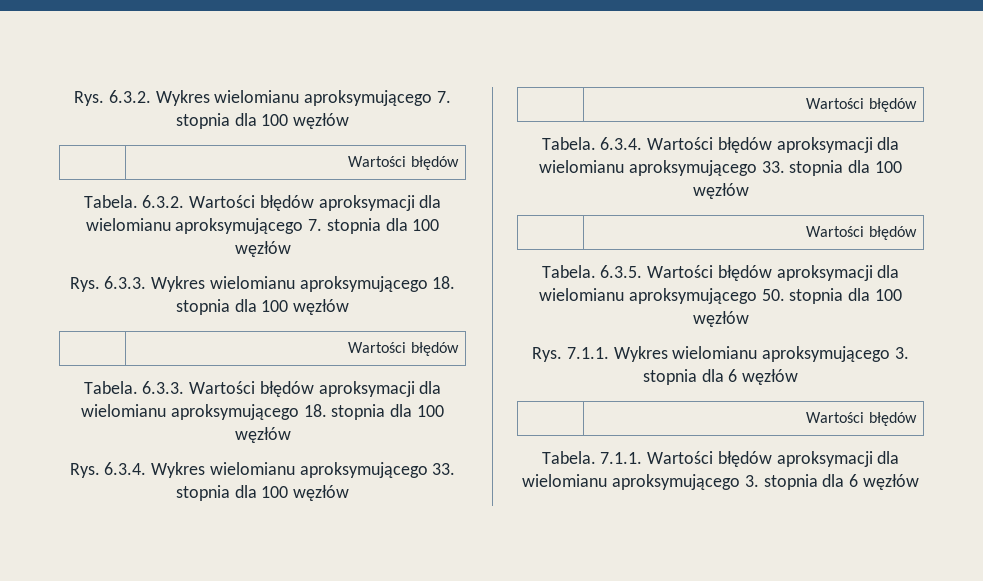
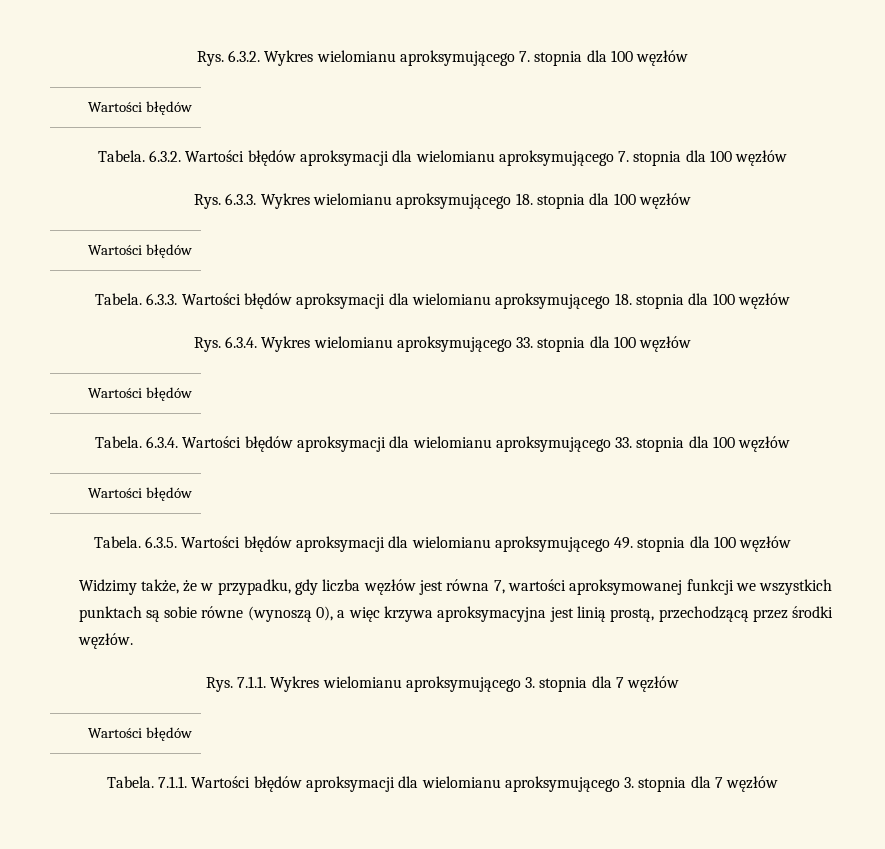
- 6.3.5. Wartości błędów aproksymacji dla wielomianu aproksymującego 50. stopnia dla 100 węzłów
+ 6.3.5. Wartości błędów aproksymacji dla wielomianu aproksymującego 49. stopnia dla 100 węzłów
+ Widzimy także, że w przypadku, gdy liczba węzłów jest równa 7, wartości aproksymowanej funkcji we wszystkich punktach są sobie równe (wynoszą 0), a więc krzywa aproksymacyjna jest linią prostą, przechodzącą przez środki węzłów.
- Rys. 7.1.1. Wykres wielomianu aproksymującego 3. stopnia dla 6 węzłów
+ Rys. 7.1.1. Wykres wielomianu aproksymującego 3. stopnia dla 7 węzłów
- 7.1.1. Wartości błędów aproksymacji dla wielomianu aproksymującego 3. stopnia dla 6 węzłów
+ 7.1.1. Wartości błędów aproksymacji dla wielomianu aproksymującego 3. stopnia dla 7 węzłów

